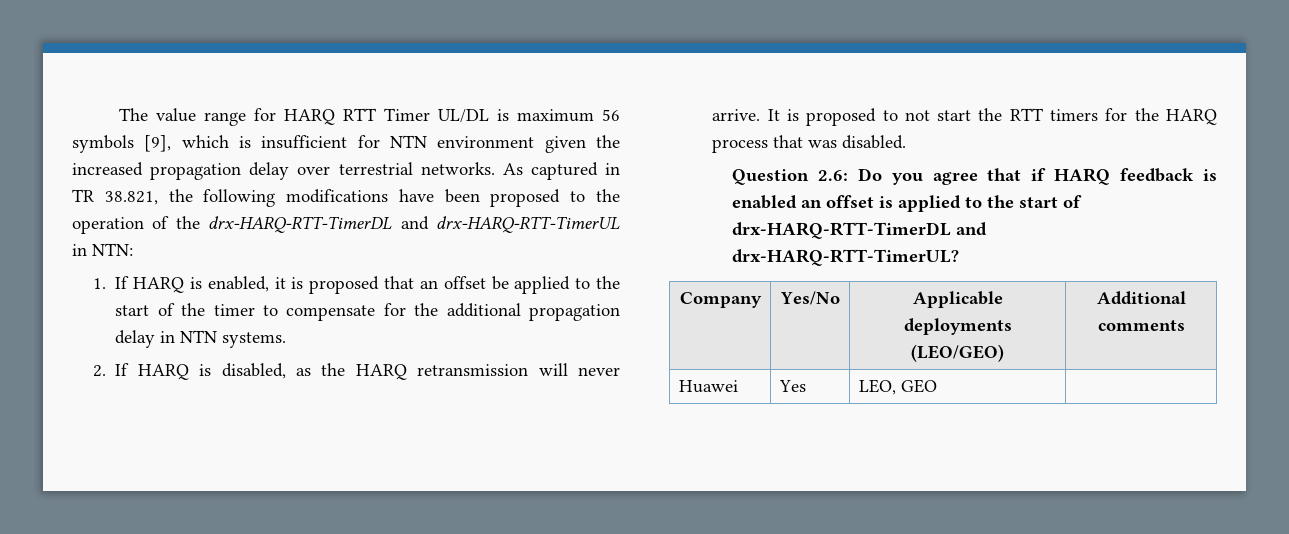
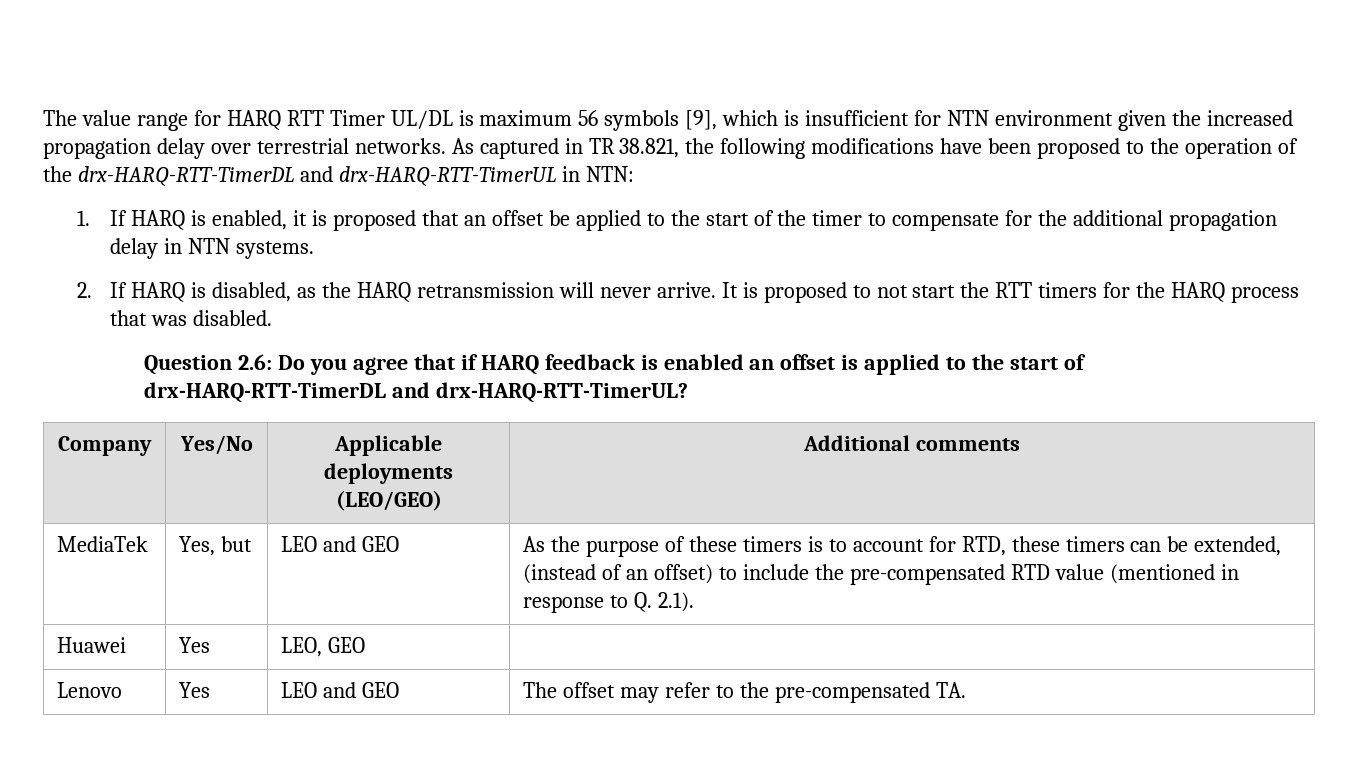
+ MediaTek | Yes, but | LEO and GEO | As the purpose of these timers is to account for RTD, these timers can be extended, (instead of an offset) to include the pre-compensated RTD value (mentioned in response to Q. 2.1).
  Huawei | Yes | LEO, GEO |
+ Lenovo | Yes | LEO and GEO | The offset may refer to the pre-compensated TA.

